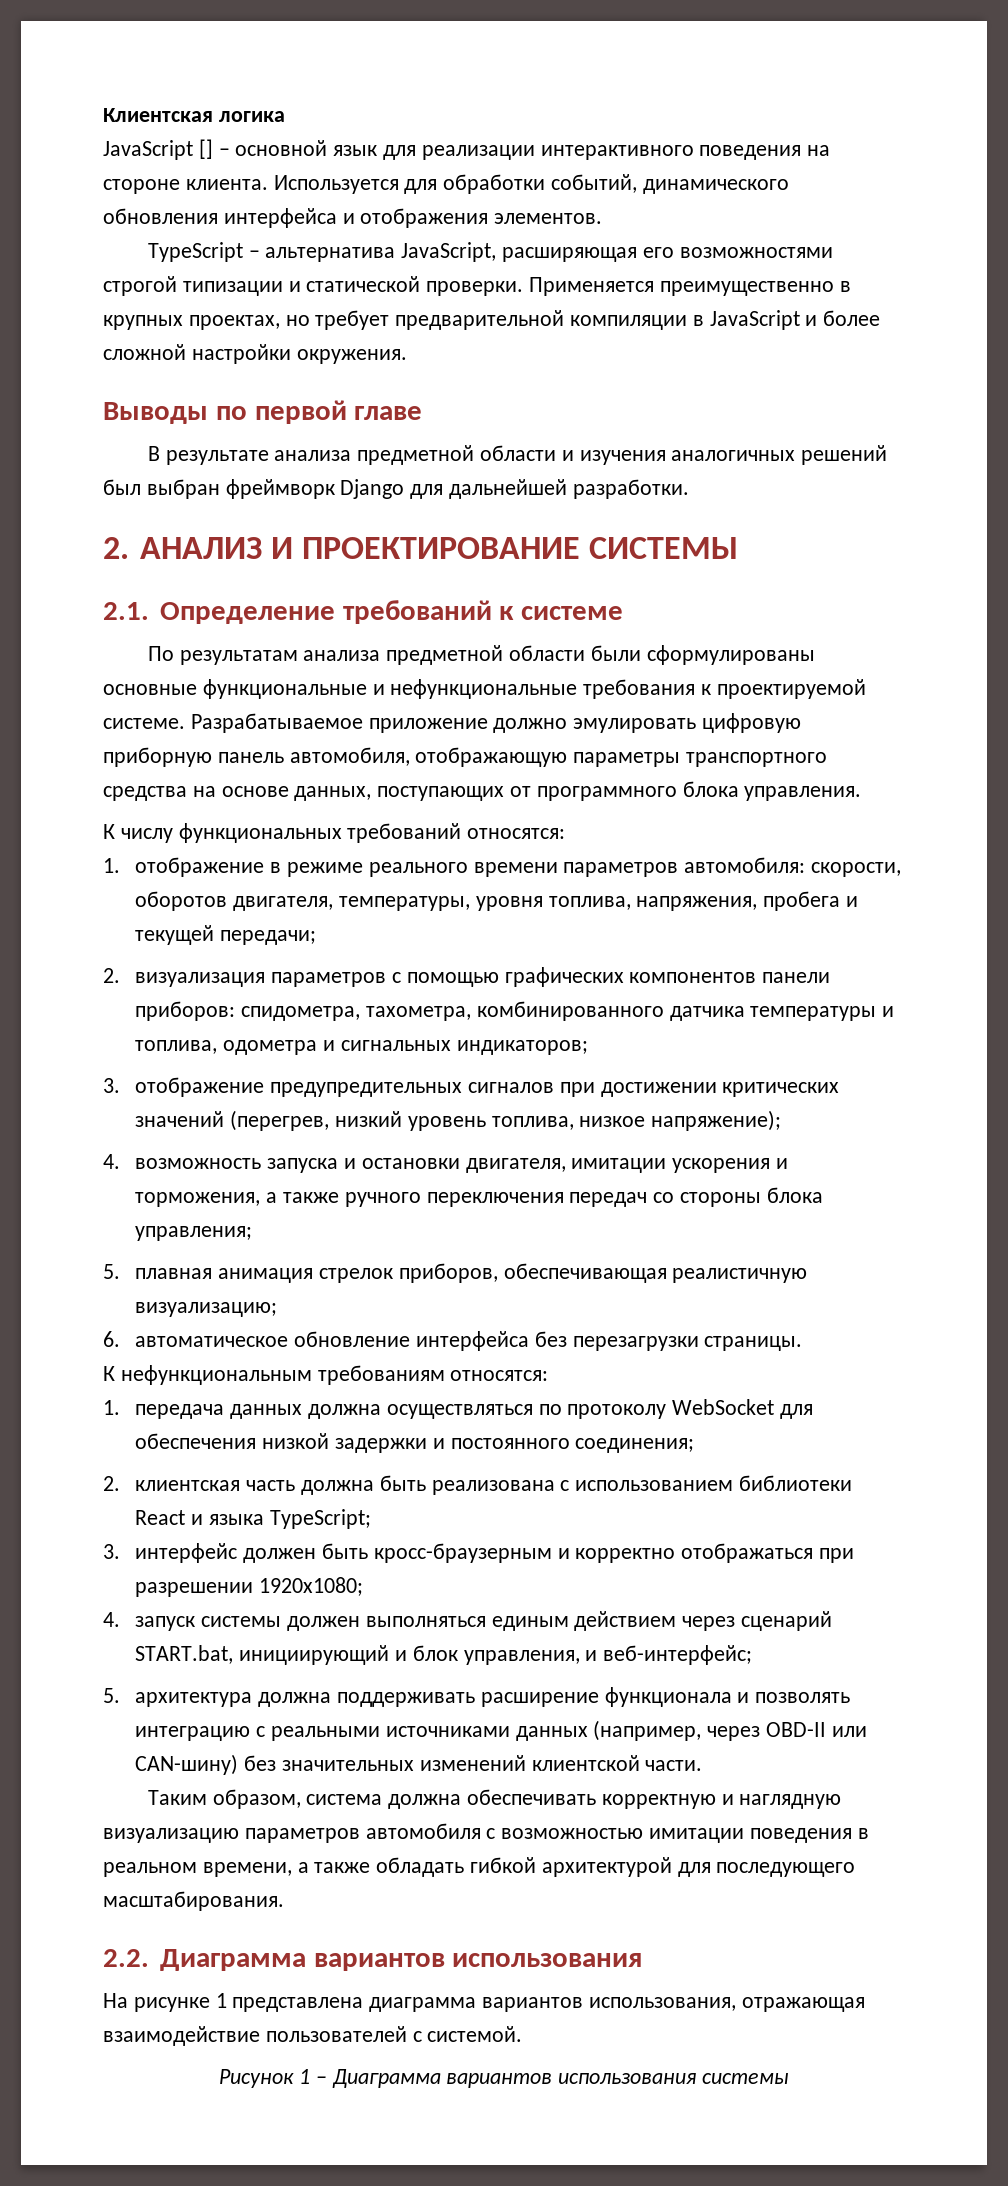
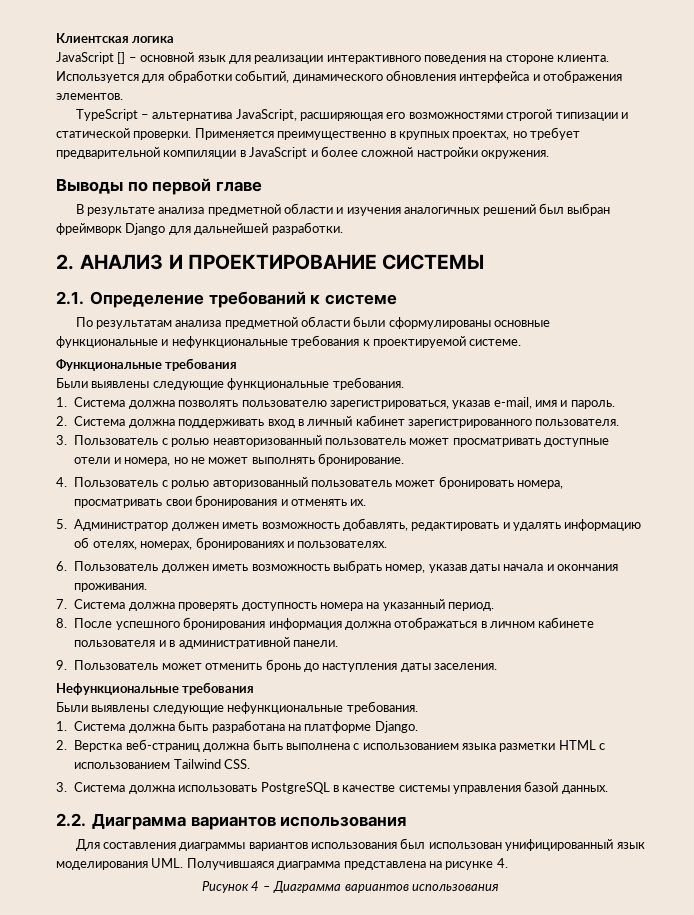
- По результатам анализа предметной области были сформулированы основные функциональные и нефункциональные требования к проектируемой системе. Разрабатываемое приложение должно эмулировать цифровую приборную панель автомобиля, отображающую параметры транспортного средства на основе данных, поступающих от программного блока управления.
- К числу функциональных требований относятся:
- 1. отображение в режиме реального времени параметров автомобиля: скорости, оборотов двигателя, температуры, уровня топлива, напряжения, пробега и текущей передачи;
- 2. визуализация параметров с помощью графических компонентов панели приборов: спидометра, тахометра, комбинированного датчика температуры и топлива, одометра и сигнальных индикаторов;
- 3. отображение предупредительных сигналов при достижении критических значений (перегрев, низкий уровень топлива, низкое напряжение);
- 4. возможность запуска и остановки двигателя, имитации ускорения и торможения, а также ручного переключения передач со стороны блока управления;
- 5. плавная анимация стрелок приборов, обеспечивающая реалистичную визуализацию;
- 6. автоматическое обновление интерфейса без перезагрузки страницы.
- К нефункциональным требованиям относятся:
- 1. передача данных должна осуществляться по протоколу WebSocket для обеспечения низкой задержки и постоянного соединения;
- 2. клиентская часть должна быть реализована с использованием библиотеки React и языка TypeScript;
- 3. интерфейс должен быть кросс-браузерным и корректно отображаться при разрешении 1920x1080;
- 4. запуск системы должен выполняться единым действием через сценарий START.bat, инициирующий и блок управления, и веб-интерфейс;
- 5. архитектура должна поддерживать расширение функционала и позволять интеграцию с реальными источниками данных (например, через OBD-II или CAN-шину) без значительных изменений клиентской части.
- Таким образом, система должна обеспечивать корректную и наглядную визуализацию параметров автомобиля с возможностью имитации поведения в реальном времени, а также обладать гибкой архитектурой для последующего масштабирования.
+ По результатам анализа предметной области были сформулированы основные функциональные и нефункциональные требования к проектируемой системе.
+ Функциональные требования
+ Были выявлены следующие функциональные требования.
+ 1. Система должна позволять пользователю зарегистрироваться, указав e-mail, имя и пароль.
+ 2. Система должна поддерживать вход в личный кабинет зарегистрированного пользователя.
+ 3. Пользователь с ролью неавторизованный пользователь может просматривать доступные отели и номера, но не может выполнять бронирование.
+ 4. Пользователь с ролью авторизованный пользователь может бронировать номера, просматривать свои бронирования и отменять их.
+ 5. Администратор должен иметь возможность добавлять, редактировать и удалять информацию об отелях, номерах, бронированиях и пользователях.
+ 6. Пользователь должен иметь возможность выбрать номер, указав даты начала и окончания проживания.
+ 7. Система должна проверять доступность номера на указанный период.
+ 8. После успешного бронирования информация должна отображаться в личном кабинете пользователя и в административной панели.
+ 9. Пользователь может отменить бронь до наступления даты заселения.
+ Нефункциональные требования
+ Были выявлены следующие нефункциональные требования.
+ 1. Система должна быть разработана на платформе Django.
+ 2. Верстка веб-страниц должна быть выполнена с использованием языка разметки HTML с использованием Tailwind CSS.
+ 3. Система должна использовать PostgreSQL в качестве системы управления базой данных.
  2.2. Диаграмма вариантов использования
- На рисунке 1 представлена диаграмма вариантов использования, отражающая взаимодействие пользователей с системой.
+ Для составления диаграммы вариантов использования был использован унифицированный язык моделирования UML. Получившаяся диаграмма представлена на рисунке 4.
- Рисунок 1 – Диаграмма вариантов использования системы
+ Рисунок 4 – Диаграмма вариантов использования

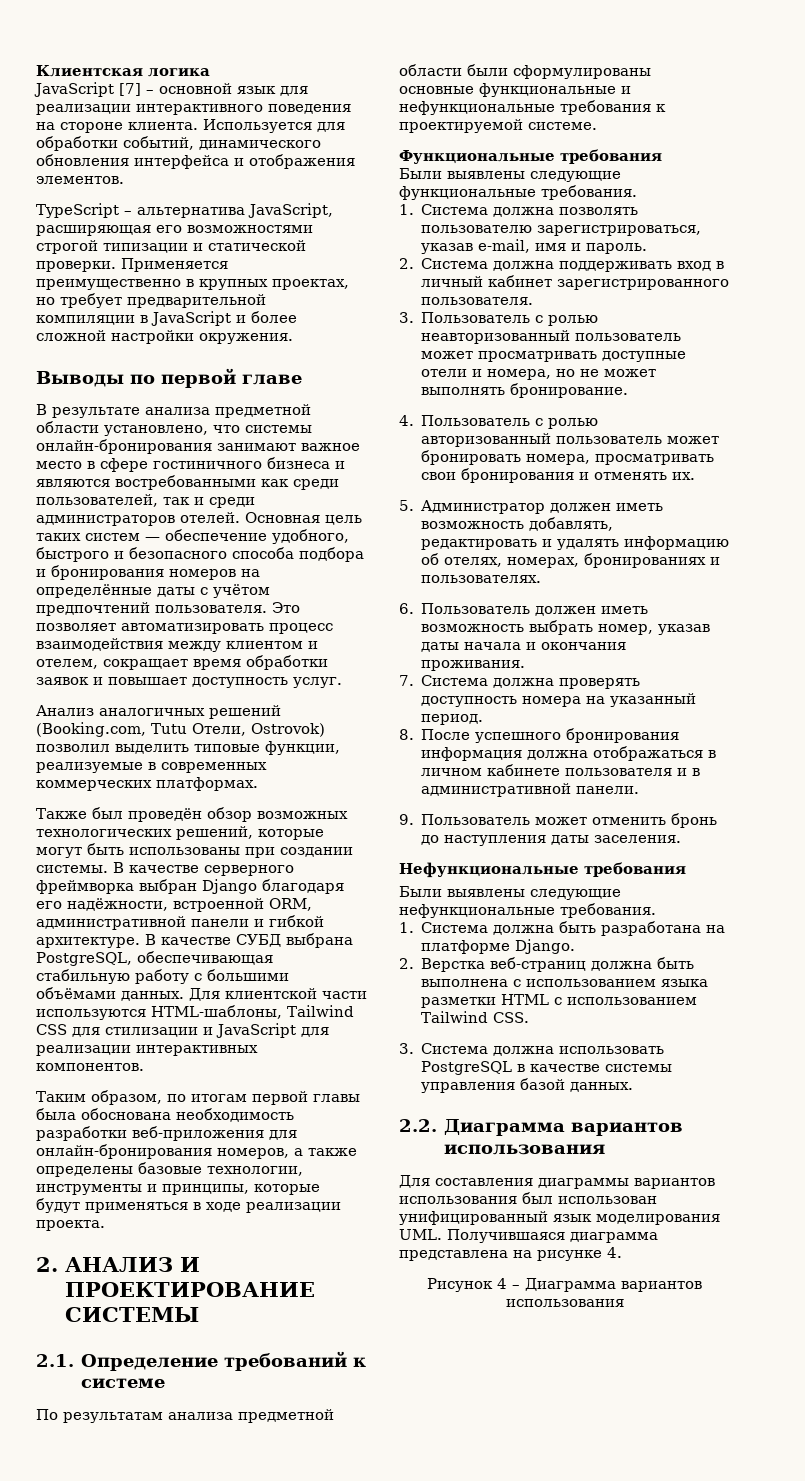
- JavaScript [] – основной язык для реализации интерактивного поведения на стороне клиента.
+ JavaScript [7] – основной язык для реализации интерактивного поведения на стороне клиента.
- В результате анализа предметной области и изучения аналогичных решений был выбран фреймворк Django для дальнейшей разработки.
+ В результате анализа предметной области установлено, что системы онлайн-бронирования занимают важное место в сфере гостиничного бизнеса и являются востребованными как среди пользователей, так и среди администраторов отелей. Основная цель таких систем — обеспечение удобного, быстрого и безопасного способа подбора и бронирования номеров на определённые даты с учётом предпочтений пользователя. Это позволяет автоматизировать процесс взаимодействия между клиентом и отелем, сокращает время обработки заявок и повышает доступность услуг.
+ Анализ аналогичных решений (Booking.com, Tutu Отели, Ostrovok) позволил выделить типовые функции, реализуемые в современных коммерческих платформах.
+ Также был проведён обзор возможных технологических решений, которые могут быть использованы при создании системы. В качестве серверного фреймворка выбран Django благодаря его надёжности, встроенной ORM, административной панели и гибкой архитектуре. В качестве СУБД выбрана PostgreSQL, обеспечивающая стабильную работу с большими объёмами данных. Для клиентской части используются HTML-шаблоны, Tailwind CSS для стилизации и JavaScript для реализации интерактивных компонентов.
+ Таким образом, по итогам первой главы была обоснована необходимость разработки веб-приложения для онлайн-бронирования номеров, а также определены базовые технологии, инструменты и принципы, которые будут применяться в ходе реализации проекта.

